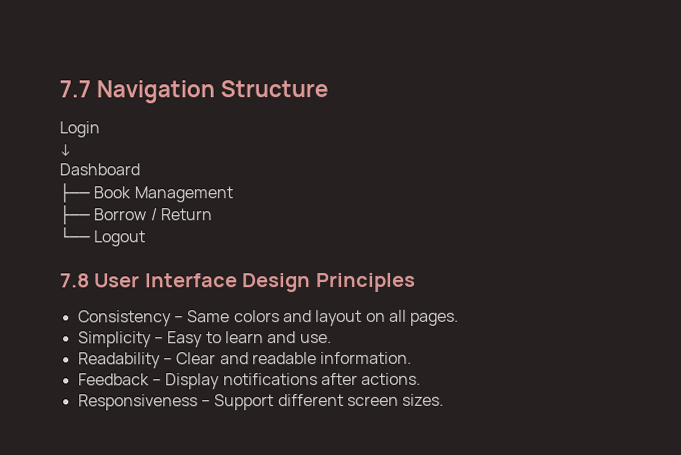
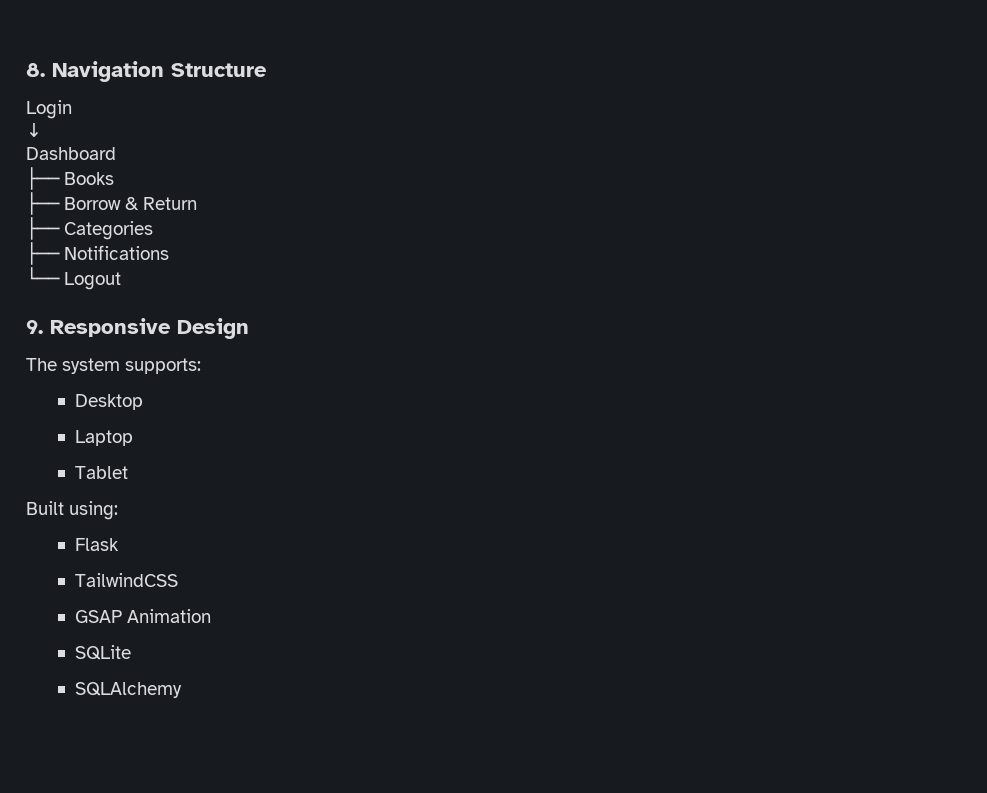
- 7.7 Navigation Structure
+ 8. Navigation Structure
- ├── Book Management
+ ├── Books
- ├── Borrow / Return
+ ├── Borrow & Return
+ ├── Categories
+ ├── Notifications
  └── Logout
- 7.8 User Interface Design Principles
- Consistency – Same colors and layout on all pages.
- Simplicity – Easy to learn and use.
- Readability – Clear and readable information.
- Feedback – Display notifications after actions.
- Responsiveness – Support different screen sizes.
+ 9. Responsive Design
+ The system supports:
+ Desktop
+ Laptop
+ Tablet
+ Built using:
+ Flask
+ TailwindCSS
+ GSAP Animation
+ SQLite
+ SQLAlchemy

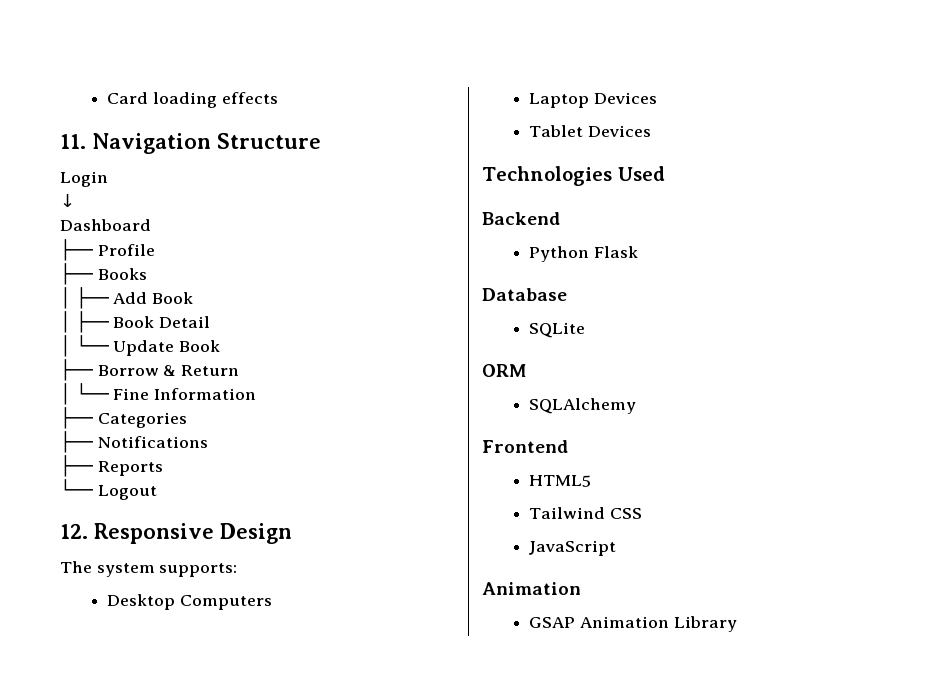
- 8. Navigation Structure
+ Card loading effects
+ 11. Navigation Structure
+ ├── Profile
+ │ ├── Add Book
+ │ ├── Book Detail
+ │ └── Update Book
+ │ └── Fine Information
+ ├── Reports
- 9. Responsive Design
+ 12. Responsive Design
- Desktop
+ Desktop Computers
- Laptop
+ Laptop Devices
- Tablet
- Built using:
- Flask
- TailwindCSS
+ Tablet Devices
+ Technologies Used
+ Backend
+ Python Flask
+ Database
+ SQLite
+ ORM
+ SQLAlchemy
+ Frontend
+ HTML5
+ Tailwind CSS
+ JavaScript
+ Animation
- GSAP Animation
- SQLite
- SQLAlchemy
+ GSAP Animation Library

